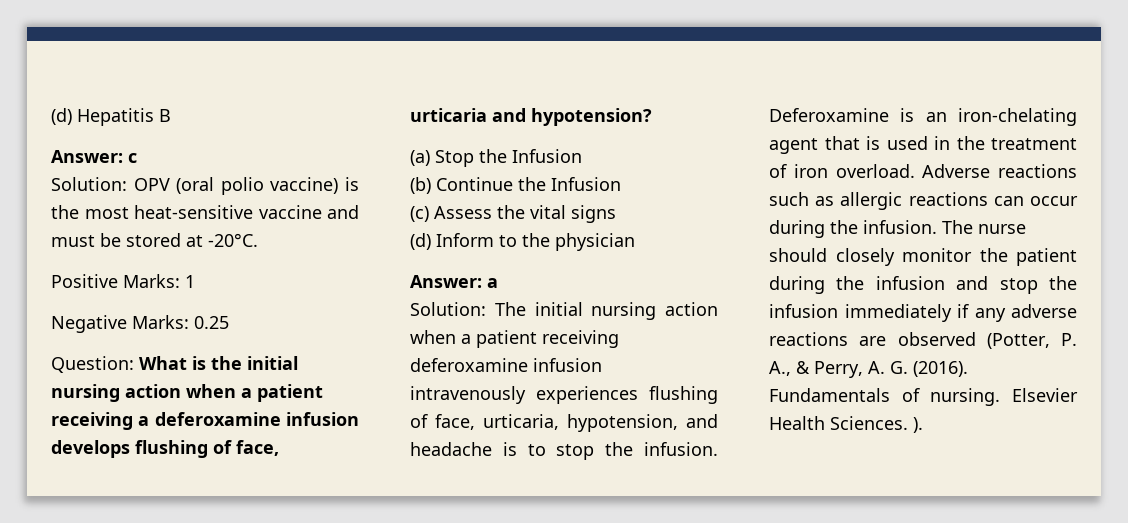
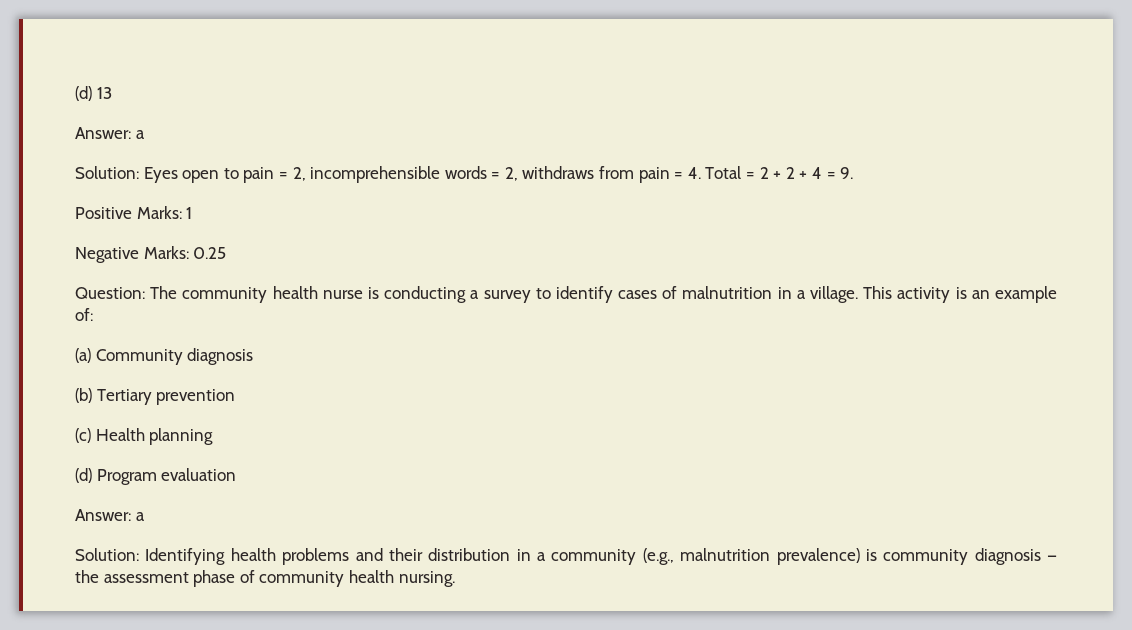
- (d) Hepatitis B
- Answer: c
- Solution: OPV (oral polio vaccine) is the most heat-sensitive vaccine and must be stored at -20°C.
+ (d) 13
+ Answer: a
+ Solution: Eyes open to pain = 2, incomprehensible words = 2, withdraws from pain = 4. Total = 2 + 2 + 4 = 9.
- Question: What is the initial nursing action when a patient receiving a deferoxamine infusion develops flushing of face, urticaria and hypotension?
- (a) Stop the Infusion
- (b) Continue the Infusion
- (c) Assess the vital signs
- (d) Inform to the physician
+ Question: The community health nurse is conducting a survey to identify cases of malnutrition in a village. This activity is an example of:
+ (a) Community diagnosis
+ (b) Tertiary prevention
+ (c) Health planning
+ (d) Program evaluation
  Answer: a
- Solution: The initial nursing action when a patient receiving deferoxamine infusion intravenously experiences flushing of face, urticaria, hypotension, and headache is to stop the infusion. Deferoxamine is an iron-chelating agent that is used in the treatment of iron overload. Adverse reactions such as allergic reactions can occur during the infusion. The nurse should closely monitor the patient during the infusion and stop the infusion immediately if any adverse reactions are observed (Potter, P. A., & Perry, A. G. (2016). Fundamentals of nursing. Elsevier Health Sciences. ).
+ Solution: Identifying health problems and their distribution in a community (e.g., malnutrition prevalence) is community diagnosis — the assessment phase of community health nursing.

